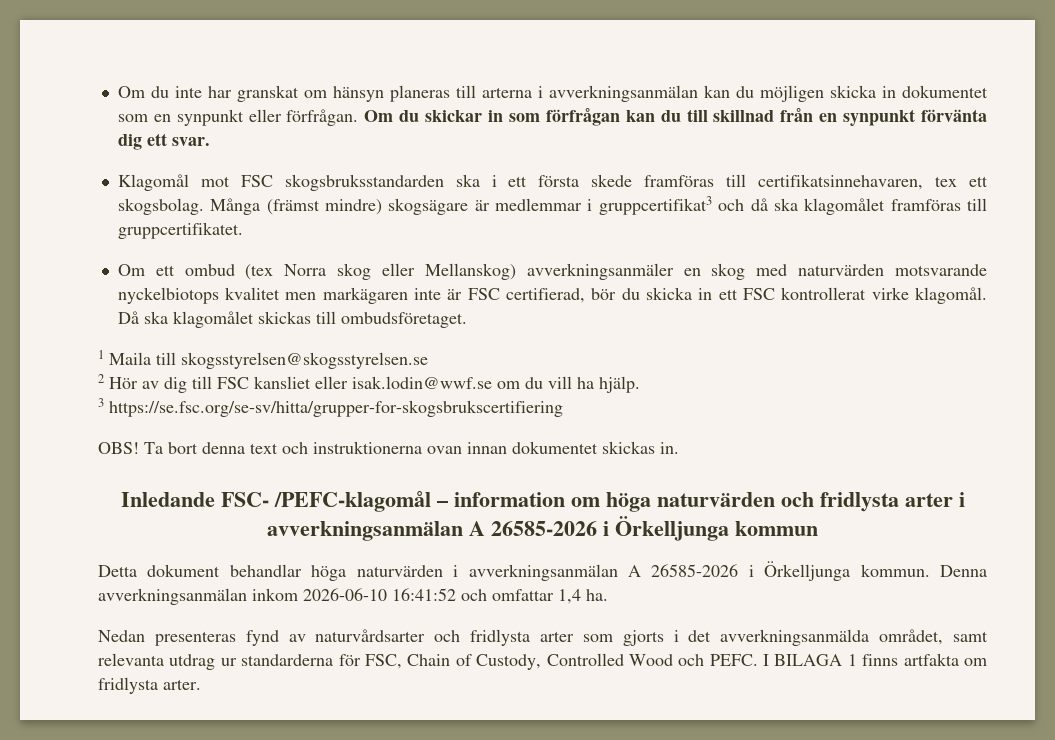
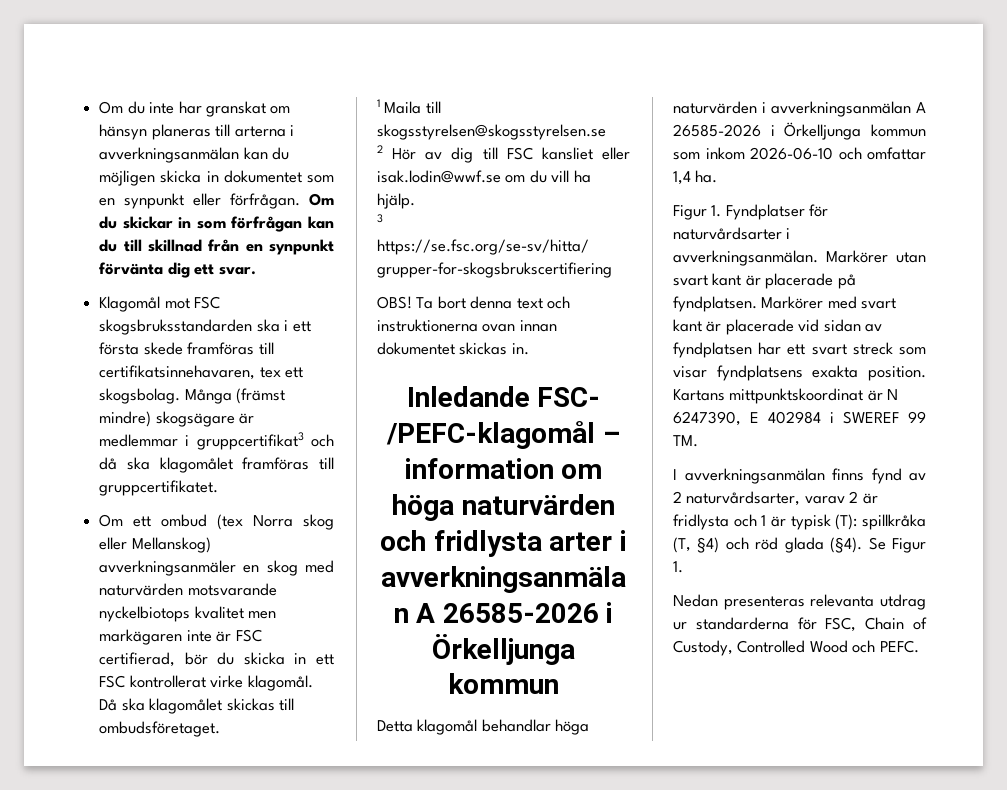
- Detta dokument behandlar höga naturvärden i avverkningsanmälan A 26585-2026 i Örkelljunga kommun. Denna avverkningsanmälan inkom 2026-06-10 16:41:52 och omfattar 1,4 ha.
+ Detta klagomål behandlar höga naturvärden i avverkningsanmälan A 26585-2026 i Örkelljunga kommun som inkom 2026-06-10 och omfattar 1,4 ha.
- Nedan presenteras fynd av naturvårdsarter och fridlysta arter som gjorts i det avverkningsanmälda området, samt relevanta utdrag ur standarderna för FSC, Chain of Custody, Controlled Wood och PEFC. I BILAGA 1 finns artfakta om fridlysta arter.
+ Figur 1. Fyndplatser för naturvårdsarter i avverkningsanmälan. Markörer utan svart kant är placerade på fyndplatsen. Markörer med svart kant är placerade vid sidan av fyndplatsen har ett svart streck som visar fyndplatsens exakta position. Kartans mittpunktskoordinat är N 6247390, E 402984 i SWEREF 99 TM.
+ I avverkningsanmälan finns fynd av 2 naturvårdsarter, varav 2 är fridlysta och 1 är typisk (T): spillkråka (T, §4) och röd glada (§4). Se Figur 1.
+ Nedan presenteras relevanta utdrag ur standarderna för FSC, Chain of Custody, Controlled Wood och PEFC.

